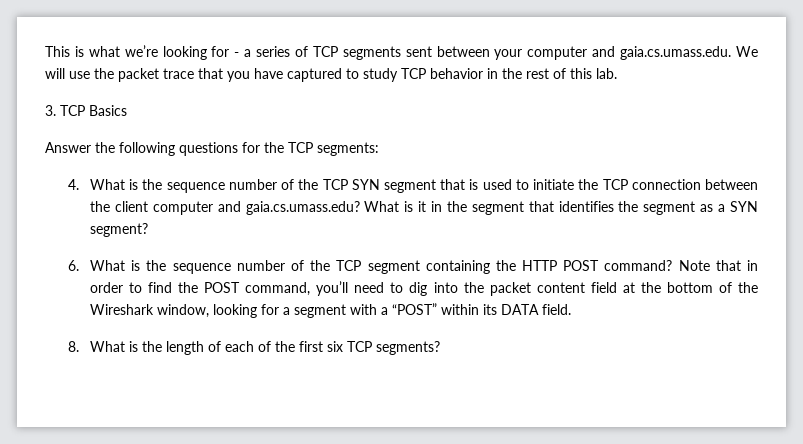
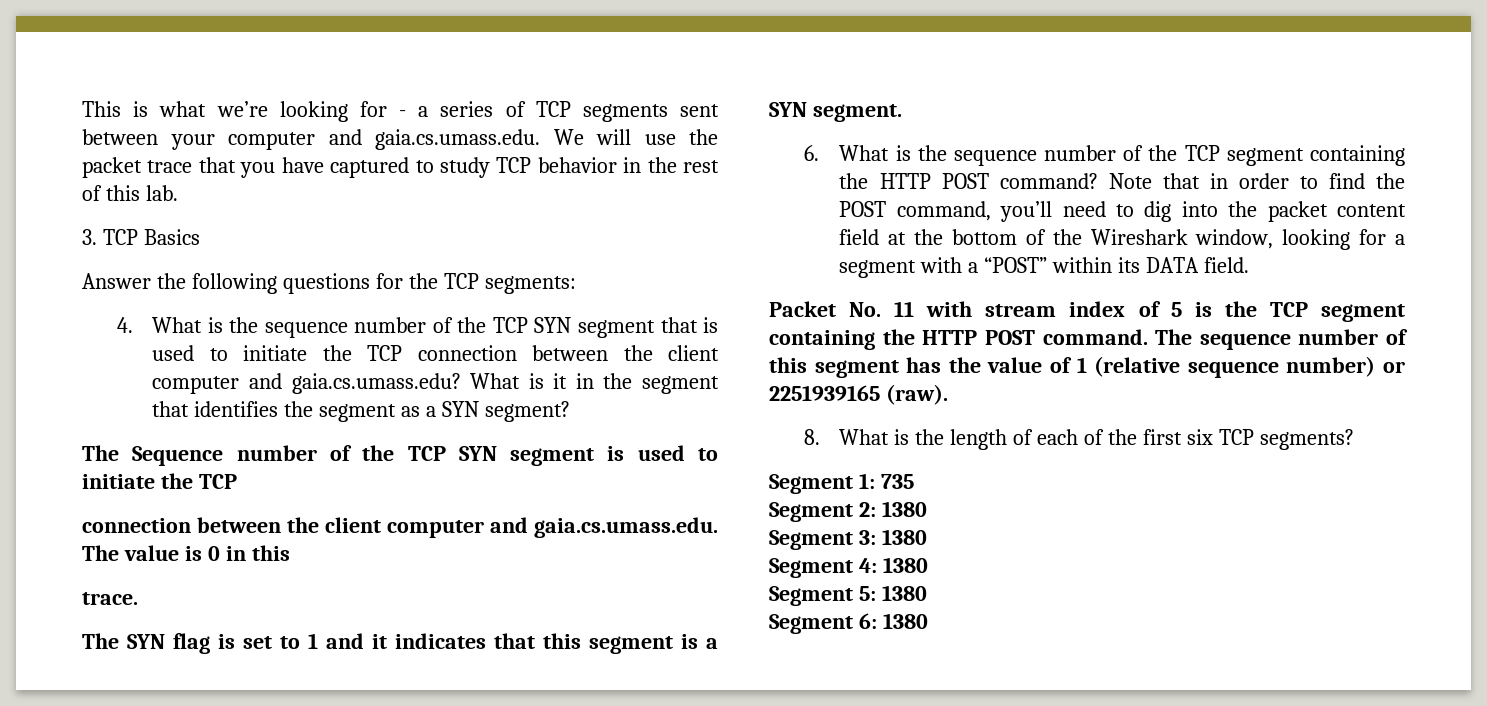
+ The Sequence number of the TCP SYN segment is used to initiate the TCP
+ connection between the client computer and gaia.cs.umass.edu. The value is 0 in this
+ trace.
+ The SYN flag is set to 1 and it indicates that this segment is a SYN segment.
+ Packet No. 11 with stream index of 5 is the TCP segment containing the HTTP POST command. The sequence number of this segment has the value of 1 (relative sequence number) or 2251939165 (raw).
+ Segment 1: 735
+ Segment 2: 1380
+ Segment 3: 1380
+ Segment 4: 1380
+ Segment 5: 1380
+ Segment 6: 1380

